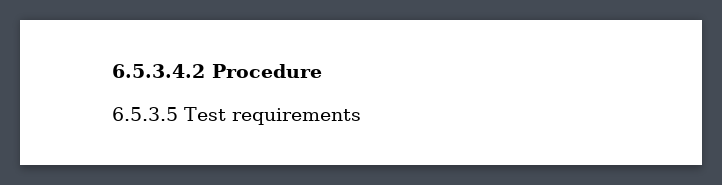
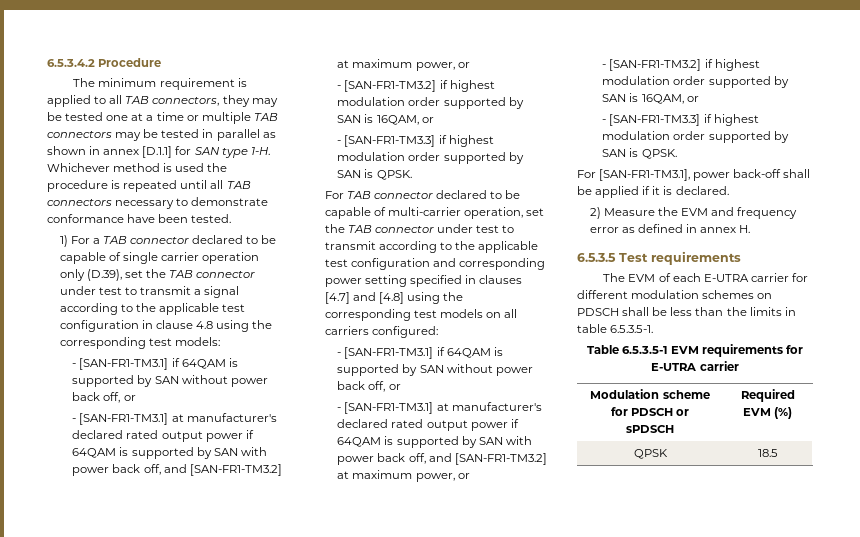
+ The minimum requirement is applied to all TAB connectors, they may be tested one at a time or multiple TAB connectors may be tested in parallel as shown in annex [D.1.1] for SAN type 1-H. Whichever method is used the procedure is repeated until all TAB connectors necessary to demonstrate conformance have been tested.
+ 1) For a TAB connector declared to be capable of single carrier operation only (D.39), set the TAB connector under test to transmit a signal according to the applicable test configuration in clause 4.8 using the corresponding test models:
+ - [SAN-FR1-TM3.1] if 64QAM is supported by SAN without power back off, or
+ - [SAN-FR1-TM3.1] at manufacturer's declared rated output power if 64QAM is supported by SAN with power back off, and [SAN-FR1-TM3.2] at maximum power, or
+ - [SAN-FR1-TM3.2] if highest modulation order supported by SAN is 16QAM, or
+ - [SAN-FR1-TM3.3] if highest modulation order supported by SAN is QPSK.
+ For TAB connector declared to be capable of multi-carrier operation, set the TAB connector under test to transmit according to the applicable test configuration and corresponding power setting specified in clauses [4.7] and [4.8] using the corresponding test models on all carriers configured:
+ - [SAN-FR1-TM3.1] if 64QAM is supported by SAN without power back off, or
+ - [SAN-FR1-TM3.1] at manufacturer's declared rated output power if 64QAM is supported by SAN with power back off, and [SAN-FR1-TM3.2] at maximum power, or
+ - [SAN-FR1-TM3.2] if highest modulation order supported by SAN is 16QAM, or
+ - [SAN-FR1-TM3.3] if highest modulation order supported by SAN is QPSK.
+ For [SAN-FR1-TM3.1], power back-off shall be applied if it is declared.
+ 2) Measure the EVM and frequency error as defined in annex H.
  6.5.3.5 Test requirements
+ The EVM of each E-UTRA carrier for different modulation schemes on PDSCH shall be less than the limits in table 6.5.3.5-1.
+ Table 6.5.3.5-1 EVM requirements for E-UTRA carrier
+ Modulation scheme for PDSCH or sPDSCH | Required EVM (%)
+ QPSK | 18.5

